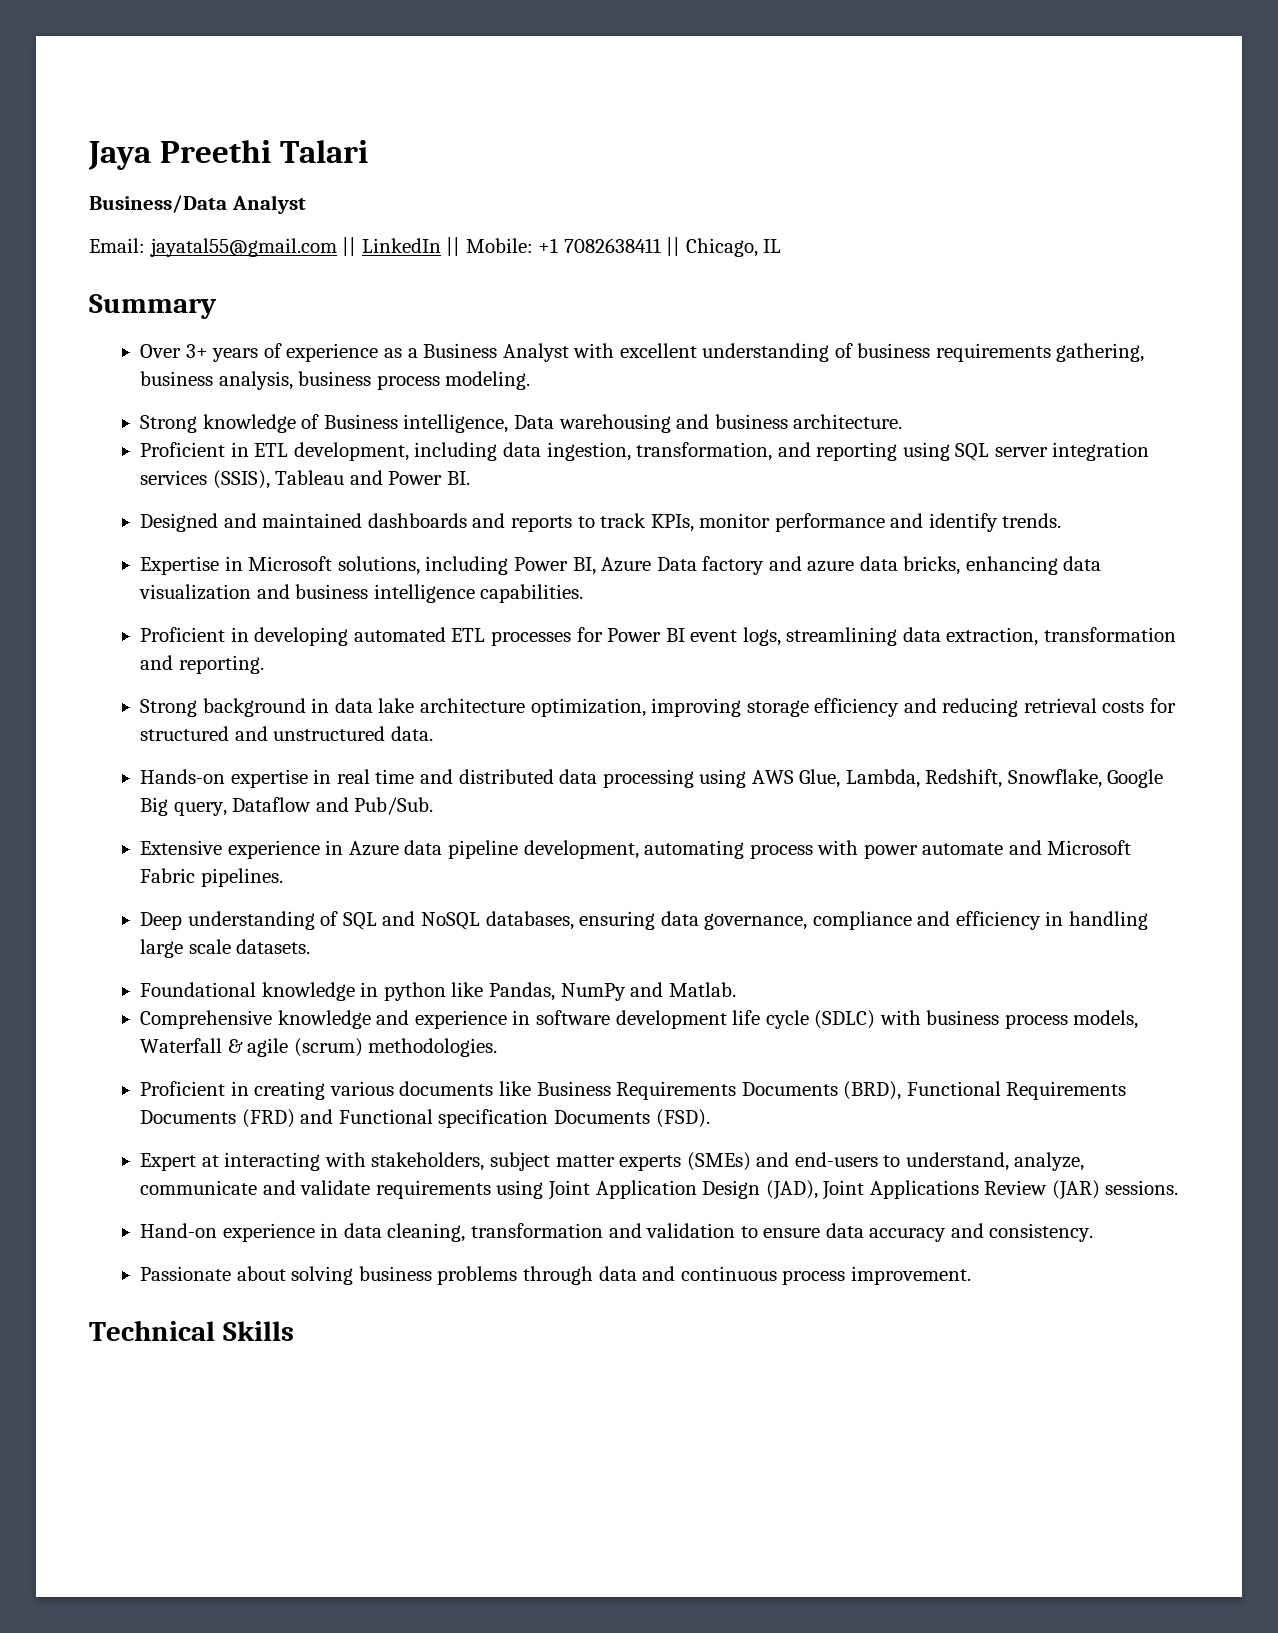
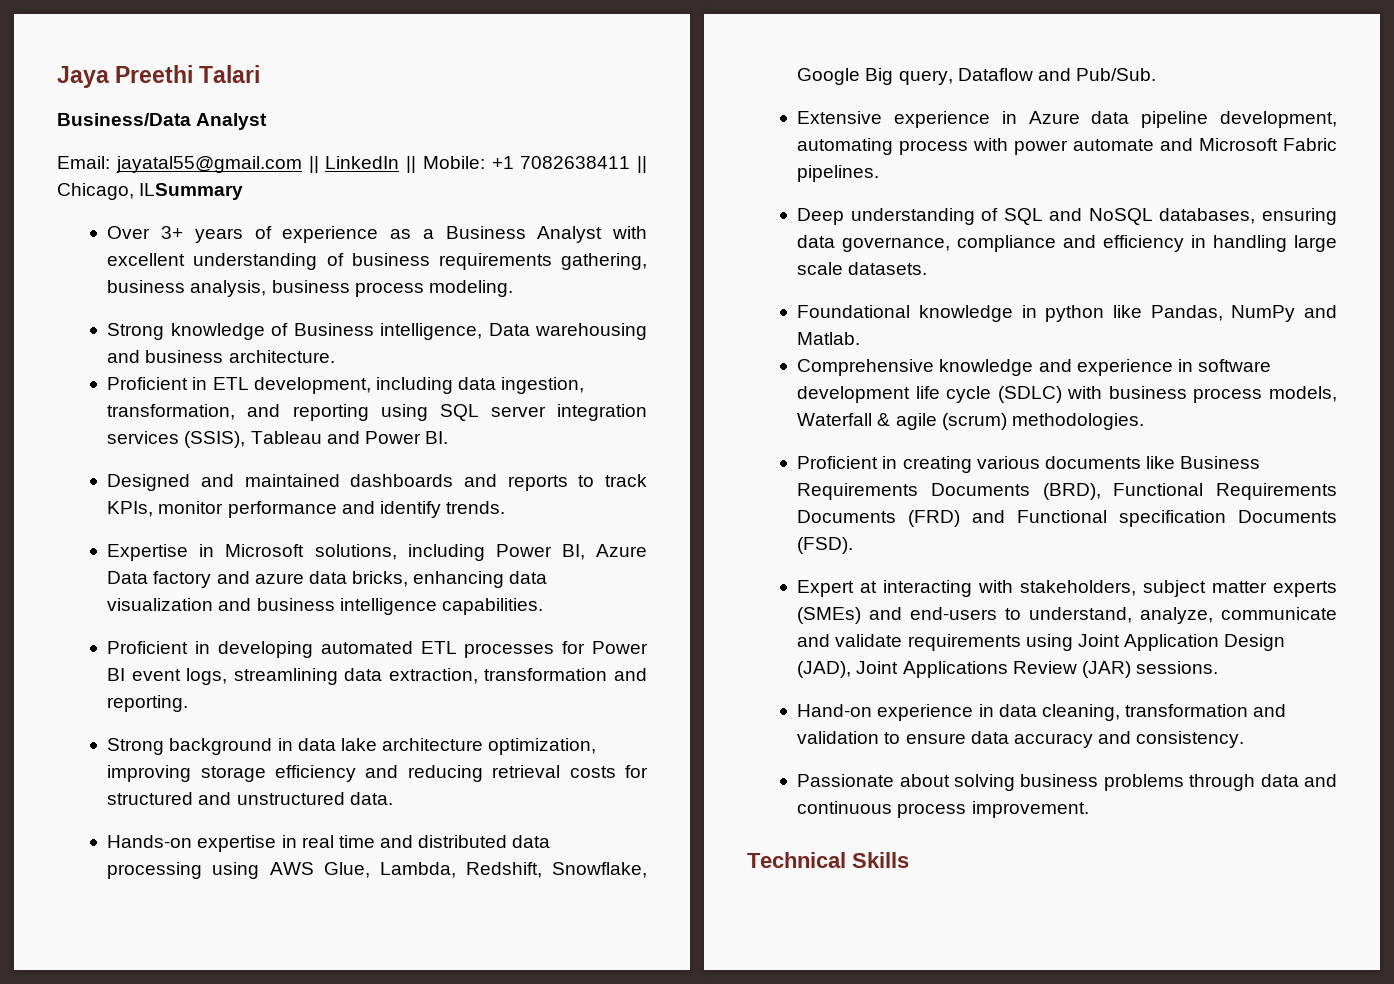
- Email: jayatal55@gmail.com || LinkedIn || Mobile: +1 7082638411 || Chicago, IL
- Summary
+ Email: jayatal55@gmail.com || LinkedIn || Mobile: +1 7082638411 || Chicago, ILSummary

